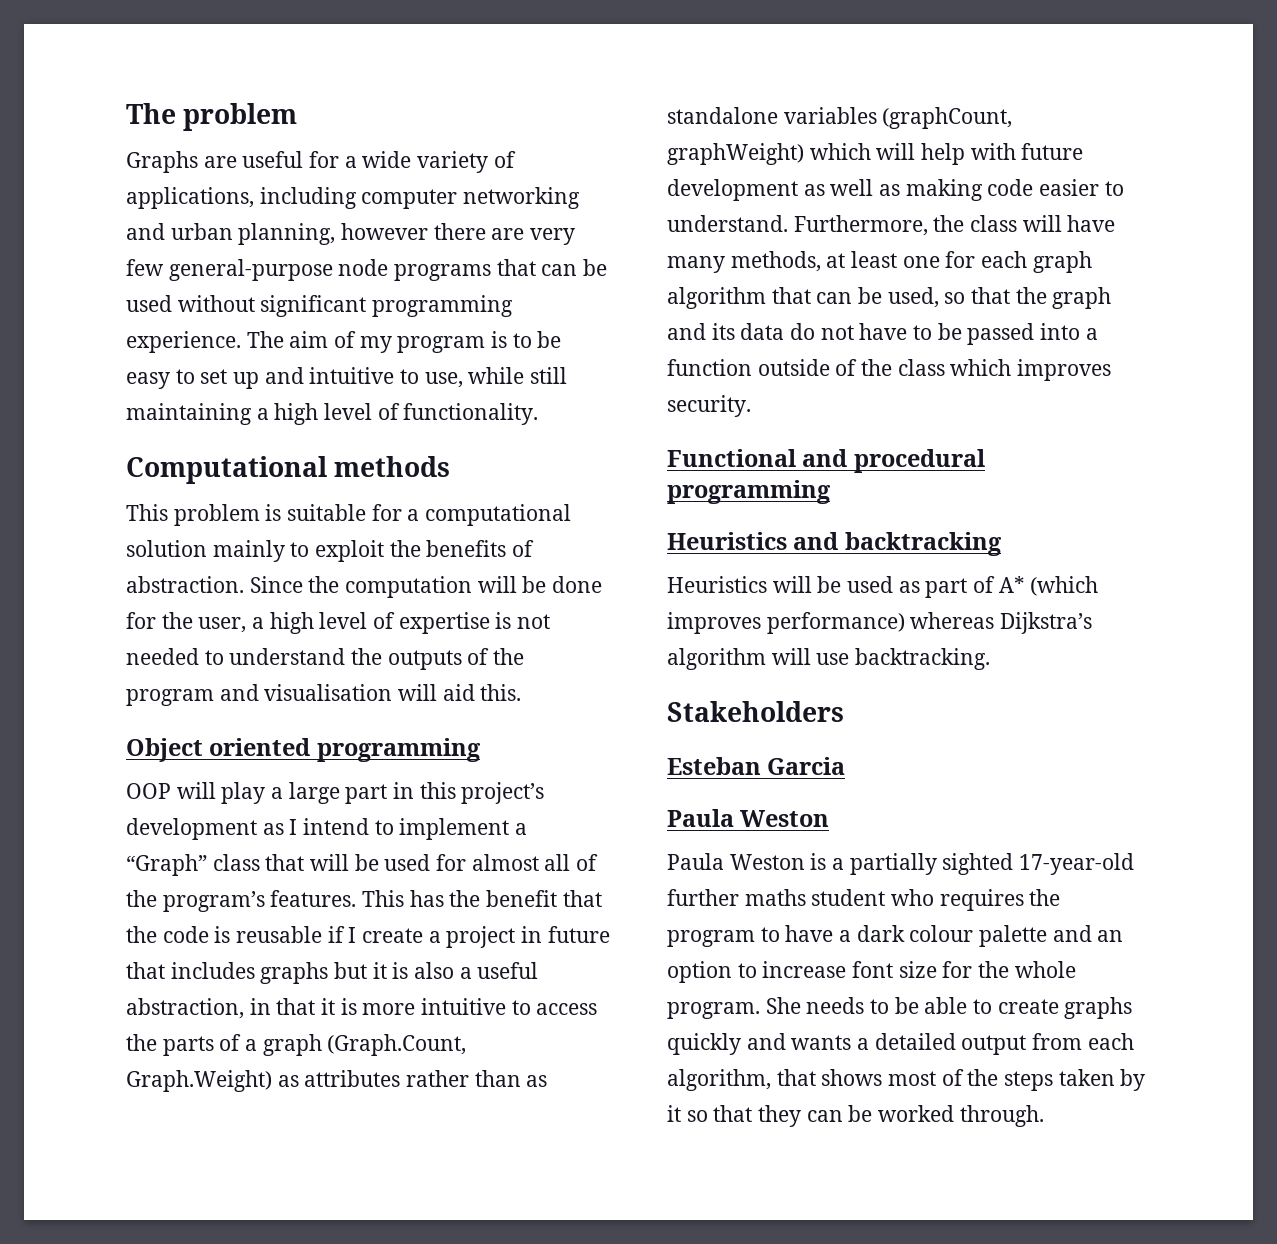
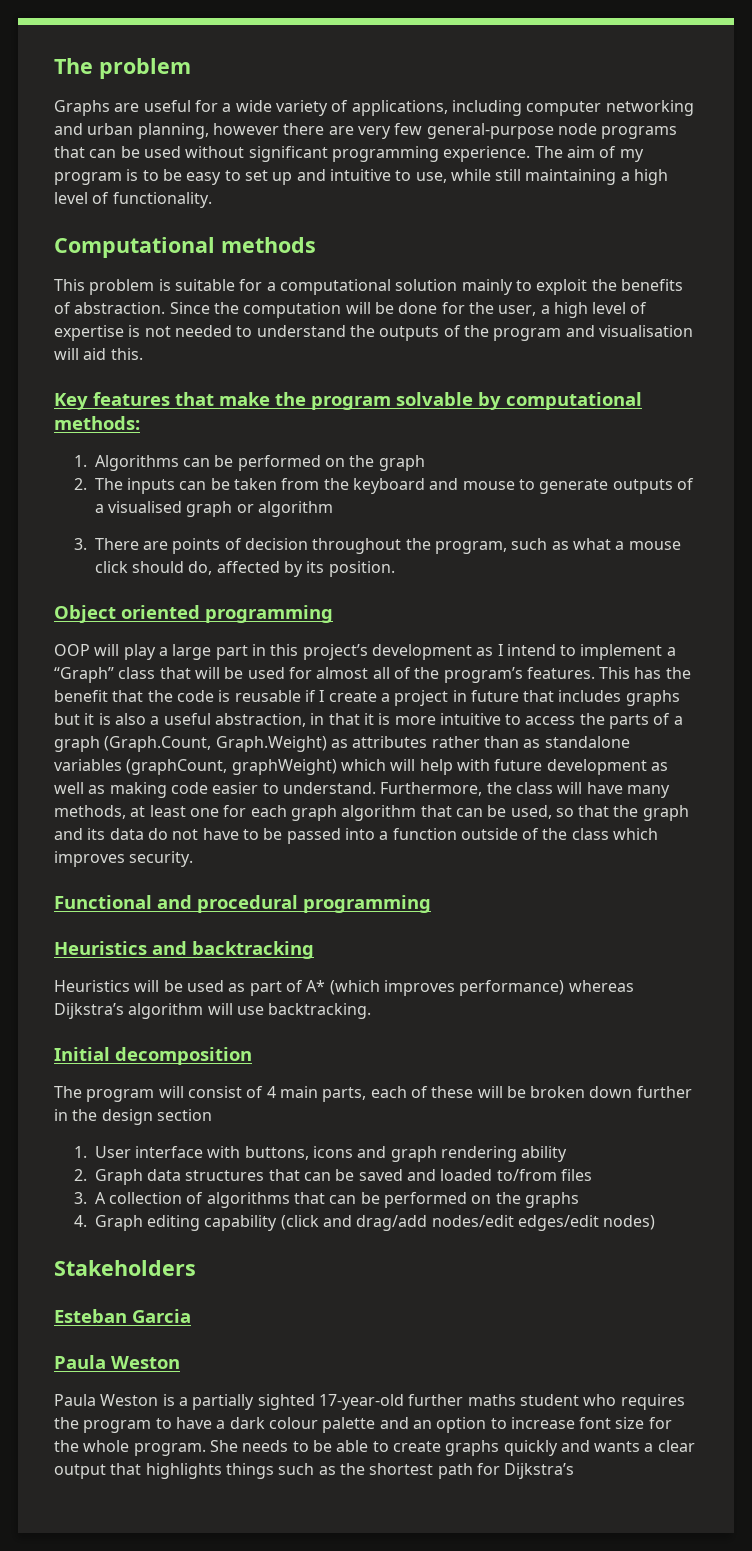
+ Key features that make the program solvable by computational methods:
+ 1. Algorithms can be performed on the graph
+ 2. The inputs can be taken from the keyboard and mouse to generate outputs of a visualised graph or algorithm
+ 3. There are points of decision throughout the program, such as what a mouse click should do, affected by its position.
+ Initial decomposition
+ The program will consist of 4 main parts, each of these will be broken down further in the design section
+ 1. User interface with buttons, icons and graph rendering ability
+ 2. Graph data structures that can be saved and loaded to/from files
+ 3. A collection of algorithms that can be performed on the graphs
+ 4. Graph editing capability (click and drag/add nodes/edit edges/edit nodes)
- She needs to be able to create graphs quickly and wants a detailed output from each algorithm, that shows most of the steps taken by it so that they can be worked through.
+ She needs to be able to create graphs quickly and wants a clear output that highlights things such as the shortest path for Dijkstra’s

